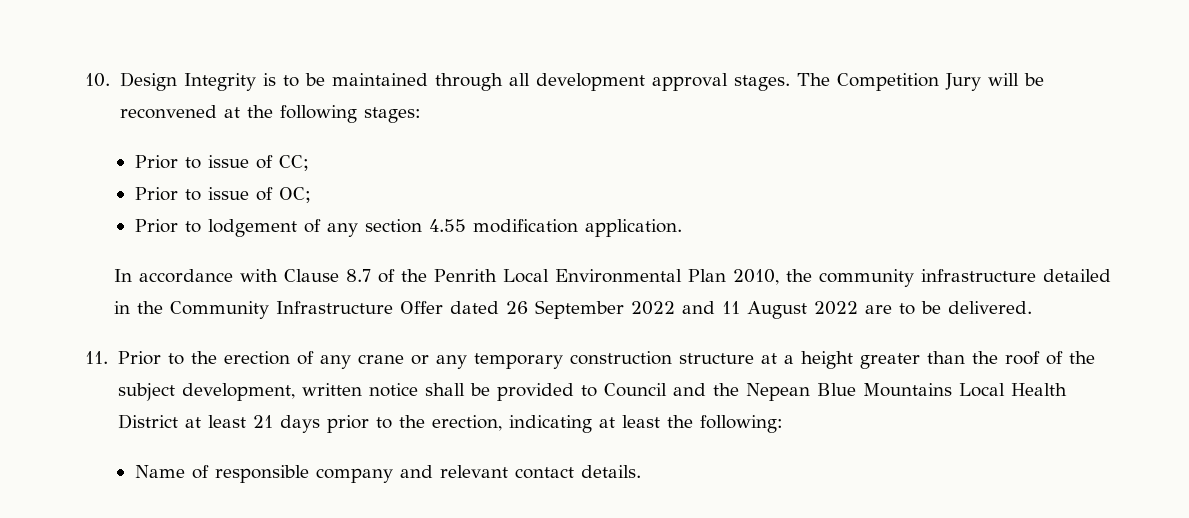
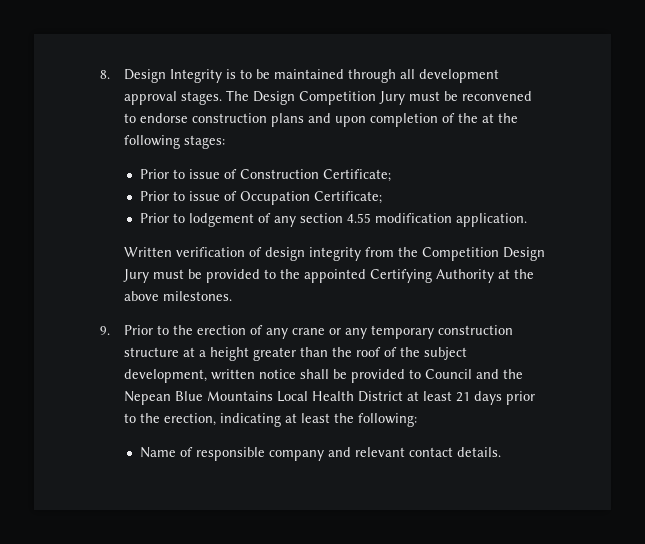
- 10. Design Integrity is to be maintained through all development approval stages.
+ 8. Design Integrity is to be maintained through all development approval stages.
- The Competition Jury will be reconvened at the following stages:
+ The Design Competition Jury must be reconvened to endorse construction plans and upon completion of the at the following stages:
- Prior to issue of CC;
- Prior to issue of OC;
+ Prior to issue of Construction Certificate;
+ Prior to issue of Occupation Certificate;
- In accordance with Clause 8.7 of the Penrith Local Environmental Plan 2010, the community infrastructure detailed in the Community Infrastructure Offer dated 26 September 2022 and 11 August 2022 are to be delivered.
- 11. Prior to the erection of any crane or any temporary construction structure at a height greater than the roof of the subject development, written notice shall be provided to Council and the Nepean Blue Mountains Local Health District at least 21 days prior to the erection, indicating at least the following:
+ Written verification of design integrity from the Competition Design Jury must be provided to the appointed Certifying Authority at the above milestones.
+ 9. Prior to the erection of any crane or any temporary construction structure at a height greater than the roof of the subject development, written notice shall be provided to Council and the Nepean Blue Mountains Local Health District at least 21 days prior to the erection, indicating at least the following:

